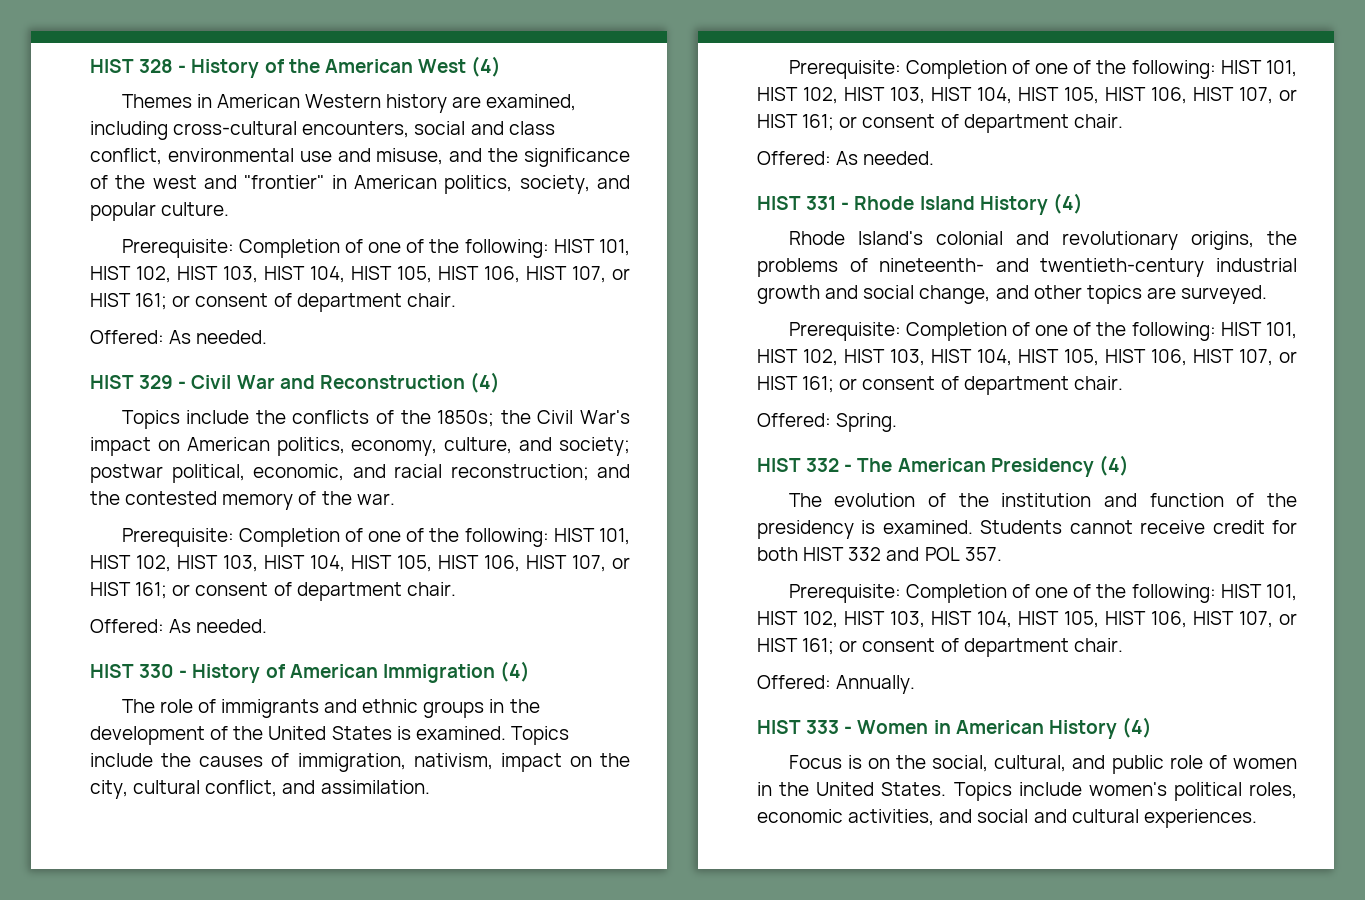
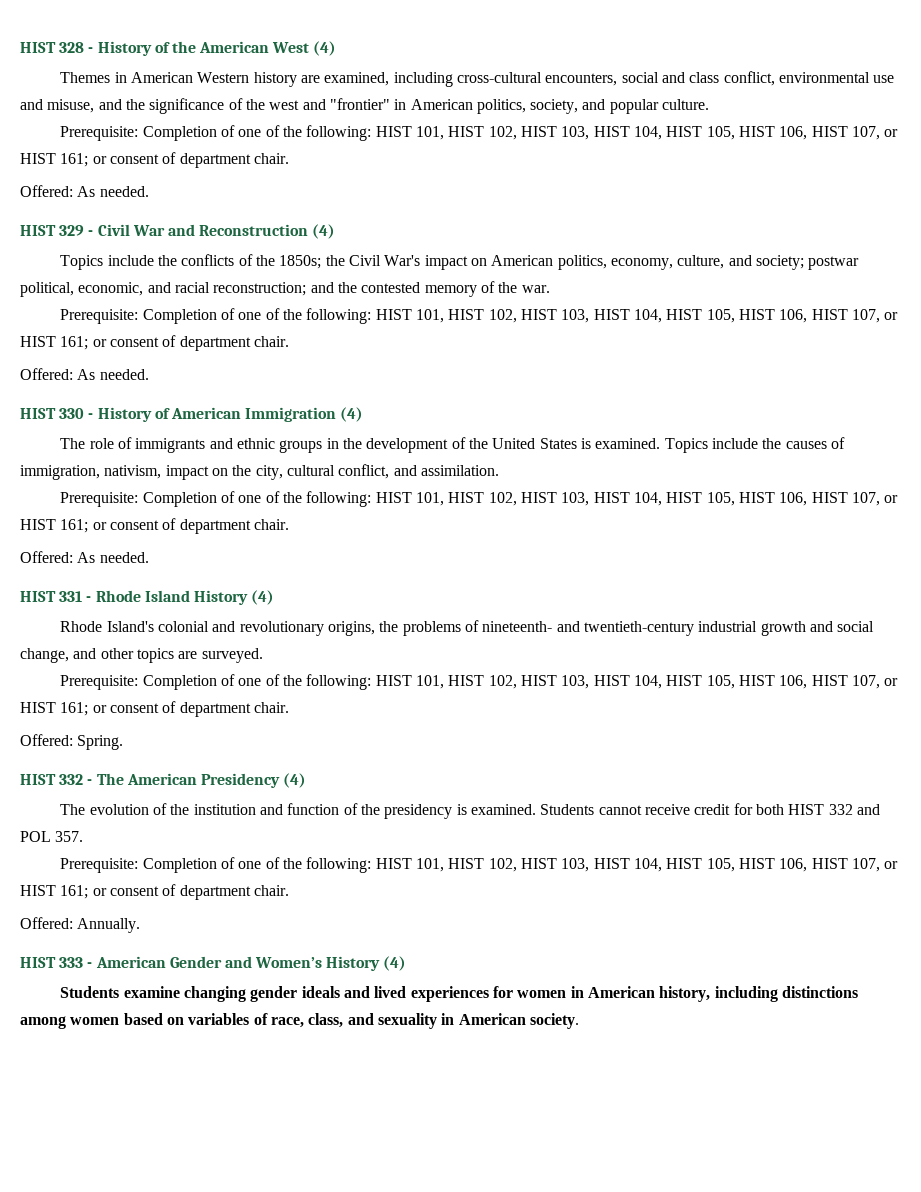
- HIST 333 - Women in American History (4)
- Focus is on the social, cultural, and public role of women in the United States. Topics include women's political roles, economic activities, and social and cultural experiences.
+ HIST 333 - American Gender and Women’s History (4)
+ Students examine changing gender ideals and lived experiences for women in American history, including distinctions among women based on variables of race, class, and sexuality in American society.

